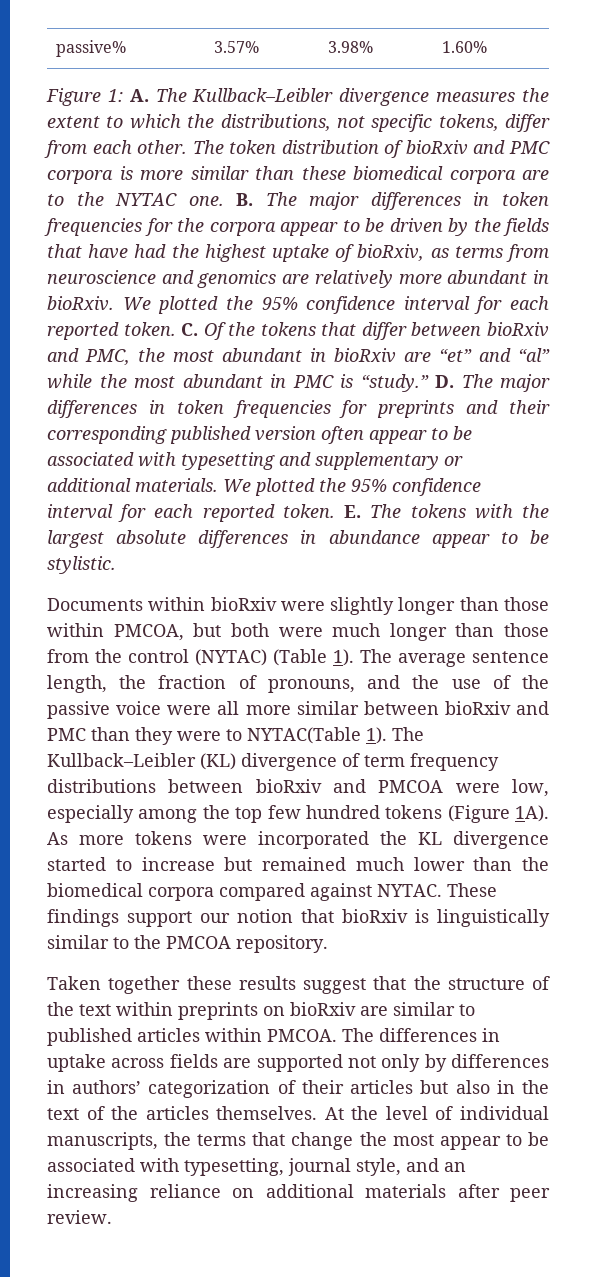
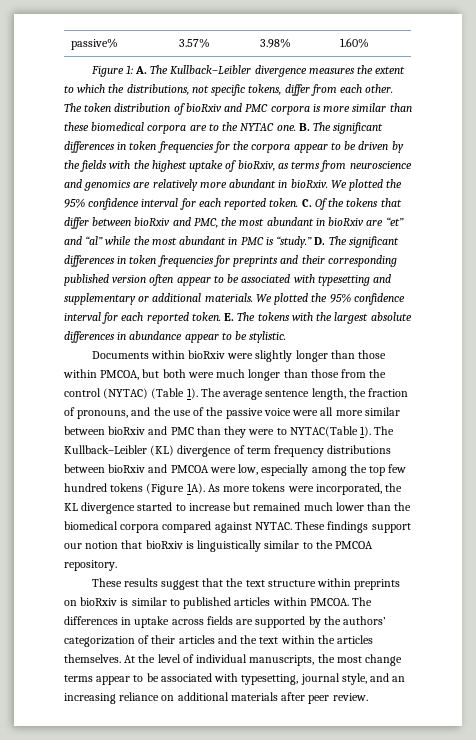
- B. The major differences in token frequencies for the corpora appear to be driven by the fields that have had the highest uptake of bioRxiv, as terms from neuroscience and genomics are relatively more abundant in bioRxiv.
+ B. The significant differences in token frequencies for the corpora appear to be driven by the fields with the highest uptake of bioRxiv, as terms from neuroscience and genomics are relatively more abundant in bioRxiv.
- D. The major differences in token frequencies for preprints and their corresponding published version often appear to be associated with typesetting and supplementary or additional materials.
+ D. The significant differences in token frequencies for preprints and their corresponding published version often appear to be associated with typesetting and supplementary or additional materials.
- As more tokens were incorporated the KL divergence started to increase but remained much lower than the biomedical corpora compared against NYTAC.
+ As more tokens were incorporated, the KL divergence started to increase but remained much lower than the biomedical corpora compared against NYTAC.
- Taken together these results suggest that the structure of the text within preprints on bioRxiv are similar to published articles within PMCOA.
+ These results suggest that the text structure within preprints on bioRxiv is similar to published articles within PMCOA.
- The differences in uptake across fields are supported not only by differences in authors’ categorization of their articles but also in the text of the articles themselves.
+ The differences in uptake across fields are supported by the authors’ categorization of their articles and the text within the articles themselves.
- At the level of individual manuscripts, the terms that change the most appear to be associated with typesetting, journal style, and an increasing reliance on additional materials after peer review.
+ At the level of individual manuscripts, the most change terms appear to be associated with typesetting, journal style, and an increasing reliance on additional materials after peer review.

